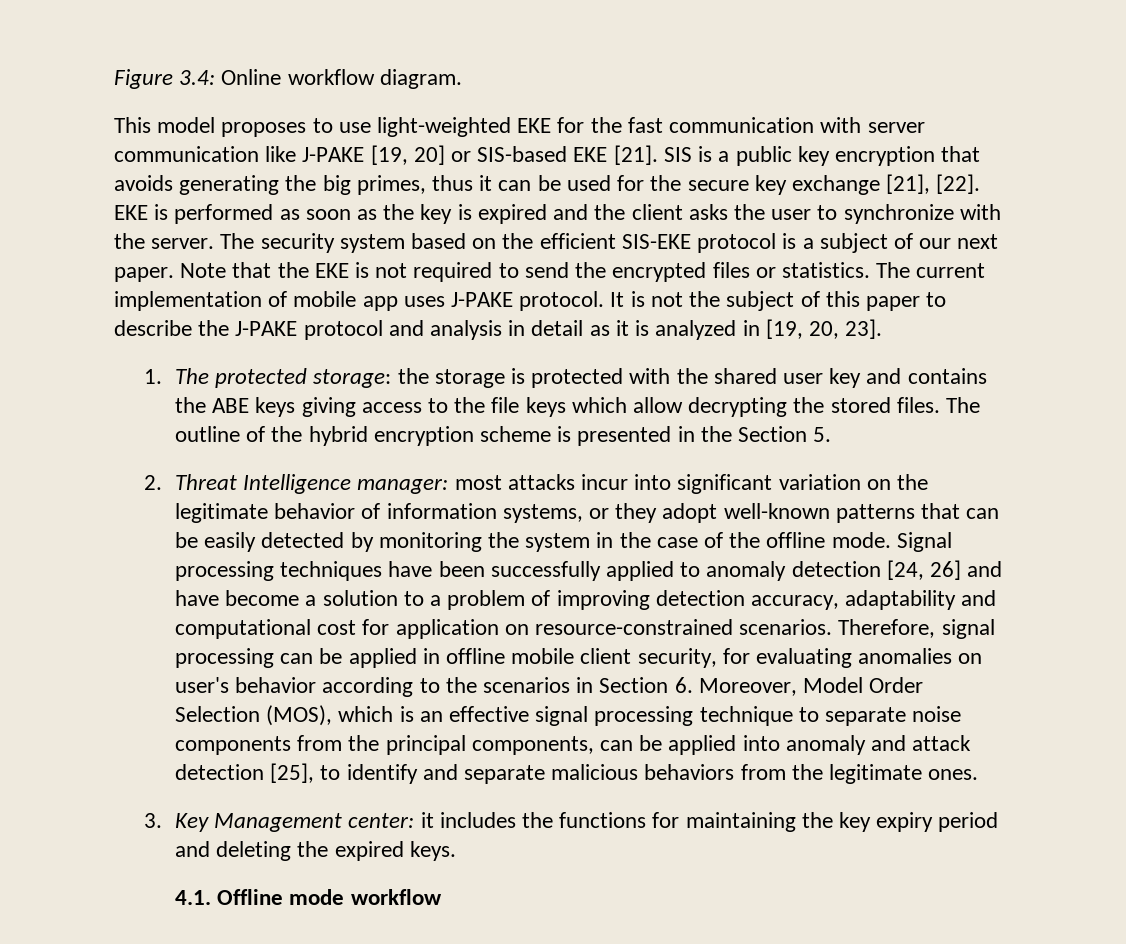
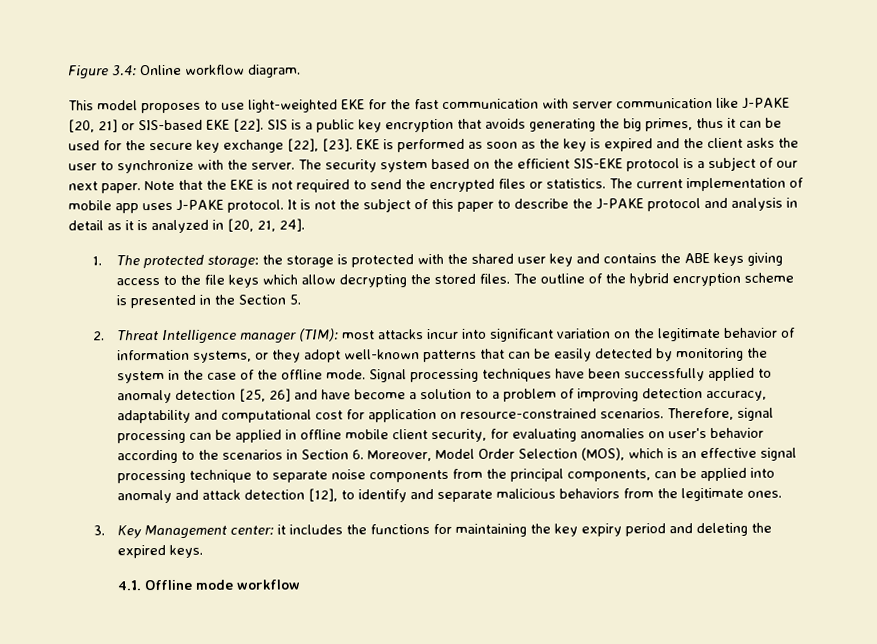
- This model proposes to use light-weighted EKE for the fast communication with server communication like J-PAKE [19, 20] or SIS-based EKE [21].
+ This model proposes to use light-weighted EKE for the fast communication with server communication like J-PAKE [20, 21] or SIS-based EKE [22].
- SIS is a public key encryption that avoids generating the big primes, thus it can be used for the secure key exchange [21], [22].
+ SIS is a public key encryption that avoids generating the big primes, thus it can be used for the secure key exchange [22], [23].
- It is not the subject of this paper to describe the J-PAKE protocol and analysis in detail as it is analyzed in [19, 20, 23].
+ It is not the subject of this paper to describe the J-PAKE protocol and analysis in detail as it is analyzed in [20, 21, 24].
- 2. Threat Intelligence manager: most attacks incur into significant variation on the legitimate behavior of information systems, or they adopt well-known patterns that can be easily detected by monitoring the system in the case of the offline mode.
+ 2. Threat Intelligence manager (TIM): most attacks incur into significant variation on the legitimate behavior of information systems, or they adopt well-known patterns that can be easily detected by monitoring the system in the case of the offline mode.
- Signal processing techniques have been successfully applied to anomaly detection [24, 26] and have become a solution to a problem of improving detection accuracy, adaptability and computational cost for application on resource-constrained scenarios.
+ Signal processing techniques have been successfully applied to anomaly detection [25, 26] and have become a solution to a problem of improving detection accuracy, adaptability and computational cost for application on resource-constrained scenarios.
- Therefore, signal processing can be applied in offline mobile client security, for evaluating anomalies on user's behavior according to the scenarios in Section 6. Moreover, Model Order Selection (MOS), which is an effective signal processing technique to separate noise components from the principal components, can be applied into anomaly and attack detection [25], to identify and separate malicious behaviors from the legitimate ones.
+ Therefore, signal processing can be applied in offline mobile client security, for evaluating anomalies on user's behavior according to the scenarios in Section 6. Moreover, Model Order Selection (MOS), which is an effective signal processing technique to separate noise components from the principal components, can be applied into anomaly and attack detection [12], to identify and separate malicious behaviors from the legitimate ones.

